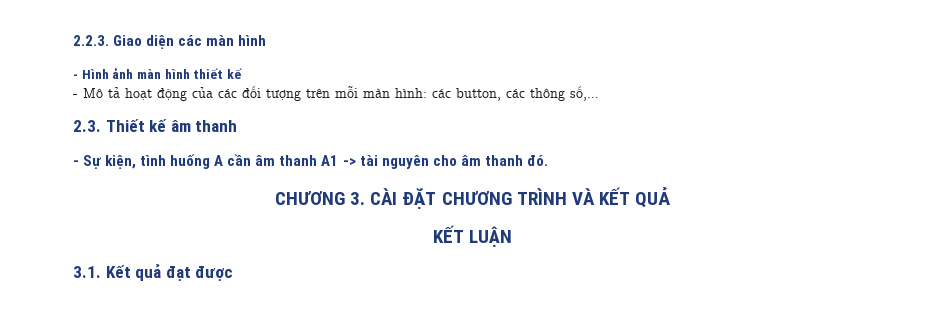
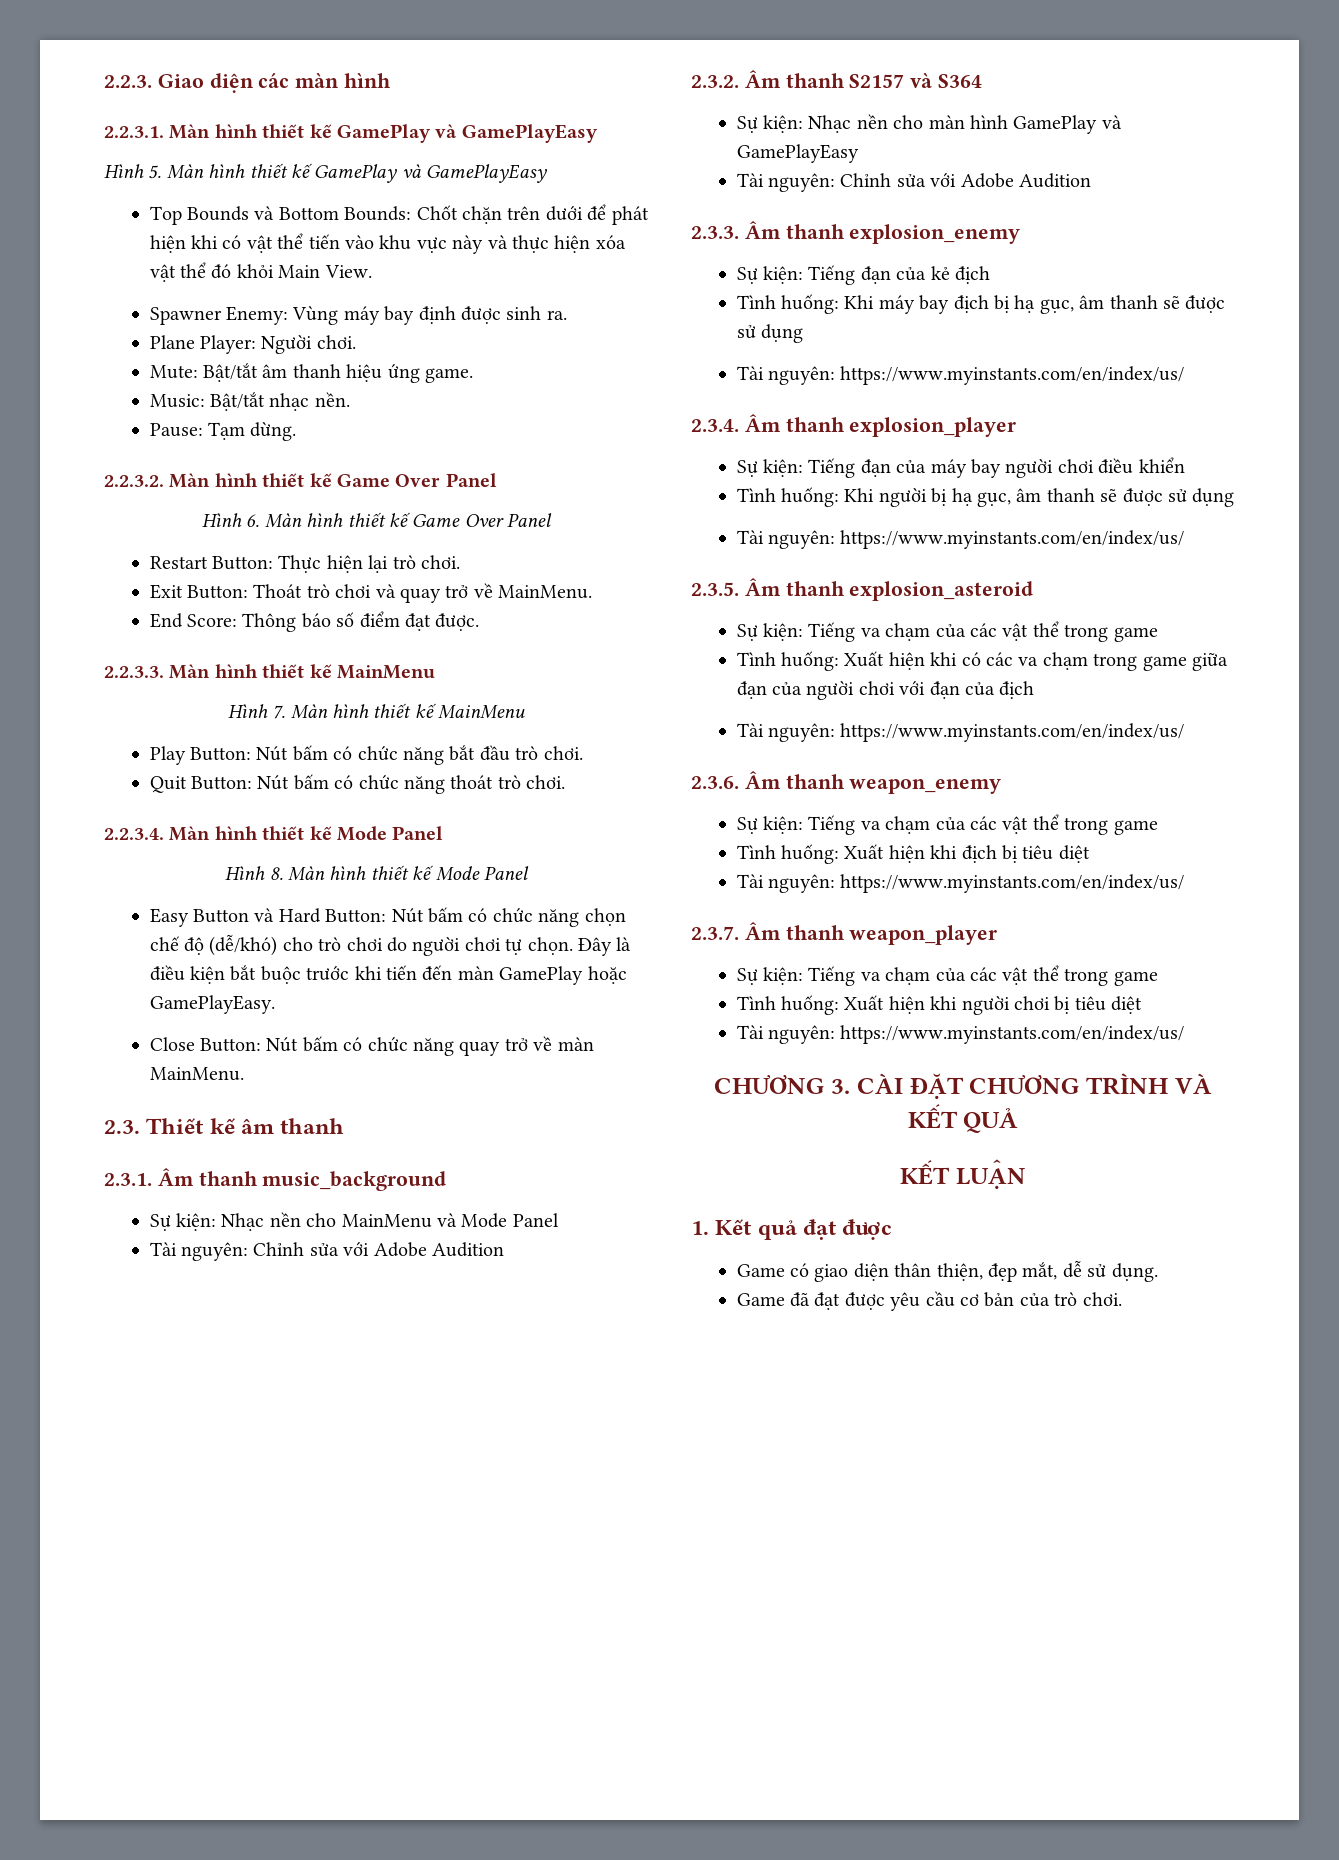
- - Hình ảnh màn hình thiết kế
- - Mô tả hoạt động của các đối tượng trên mỗi màn hình: các button, các thông số,…
+ 2.2.3.1. Màn hình thiết kế GamePlay và GamePlayEasy
+ Hình 5. Màn hình thiết kế GamePlay và GamePlayEasy
+ Top Bounds và Bottom Bounds: Chốt chặn trên dưới để phát hiện khi có vật thể tiến vào khu vực này và thực hiện xóa vật thể đó khỏi Main View.
+ Spawner Enemy: Vùng máy bay định được sinh ra.
+ Plane Player: Người chơi.
+ Mute: Bật/tắt âm thanh hiệu ứng game.
+ Music: Bật/tắt nhạc nền.
+ Pause: Tạm dừng.
+ 2.2.3.2. Màn hình thiết kế Game Over Panel
+ Hình 6. Màn hình thiết kế Game Over Panel
+ Restart Button: Thực hiện lại trò chơi.
+ Exit Button: Thoát trò chơi và quay trở về MainMenu.
+ End Score: Thông báo số điểm đạt được.
+ 2.2.3.3. Màn hình thiết kế MainMenu
+ Hình 7. Màn hình thiết kế MainMenu
+ Play Button: Nút bấm có chức năng bắt đầu trò chơi.
+ Quit Button: Nút bấm có chức năng thoát trò chơi.
+ 2.2.3.4. Màn hình thiết kế Mode Panel
+ Hình 8. Màn hình thiết kế Mode Panel
+ Easy Button và Hard Button: Nút bấm có chức năng chọn chế độ (dễ/khó) cho trò chơi do người chơi tự chọn. Đây là điều kiện bắt buộc trước khi tiến đến màn GamePlay hoặc GamePlayEasy.
+ Close Button: Nút bấm có chức năng quay trở về màn MainMenu.
- - Sự kiện, tình huống A cần âm thanh A1 -> tài nguyên cho âm thanh đó.
+ 2.3.1. Âm thanh music_background
+ Sự kiện: Nhạc nền cho MainMenu và Mode Panel
+ Tài nguyên: Chỉnh sửa với Adobe Audition
+ 2.3.2. Âm thanh S2157 và S364
+ Sự kiện: Nhạc nền cho màn hình GamePlay và GamePlayEasy
+ Tài nguyên: Chỉnh sửa với Adobe Audition
+ 2.3.3. Âm thanh explosion_enemy
+ Sự kiện: Tiếng đạn của kẻ địch
+ Tình huống: Khi máy bay địch bị hạ gục, âm thanh sẽ được sử dụng
+ Tài nguyên: https://www.myinstants.com/en/index/us/
+ 2.3.4. Âm thanh explosion_player
+ Sự kiện: Tiếng đạn của máy bay người chơi điều khiển
+ Tình huống: Khi người bị hạ gục, âm thanh sẽ được sử dụng
+ Tài nguyên: https://www.myinstants.com/en/index/us/
+ 2.3.5. Âm thanh explosion_asteroid
+ Sự kiện: Tiếng va chạm của các vật thể trong game
+ Tình huống: Xuất hiện khi có các va chạm trong game giữa đạn của người chơi với đạn của địch
+ Tài nguyên: https://www.myinstants.com/en/index/us/
+ 2.3.6. Âm thanh weapon_enemy
+ Sự kiện: Tiếng va chạm của các vật thể trong game
+ Tình huống: Xuất hiện khi địch bị tiêu diệt
+ Tài nguyên: https://www.myinstants.com/en/index/us/
+ 2.3.7. Âm thanh weapon_player
+ Sự kiện: Tiếng va chạm của các vật thể trong game
+ Tình huống: Xuất hiện khi người chơi bị tiêu diệt
+ Tài nguyên: https://www.myinstants.com/en/index/us/
- 3.1. Kết quả đạt được
+ 1. Kết quả đạt được
+ Game có giao diện thân thiện, đẹp mắt, dễ sử dụng.
+ Game đã đạt được yêu cầu cơ bản của trò chơi.

